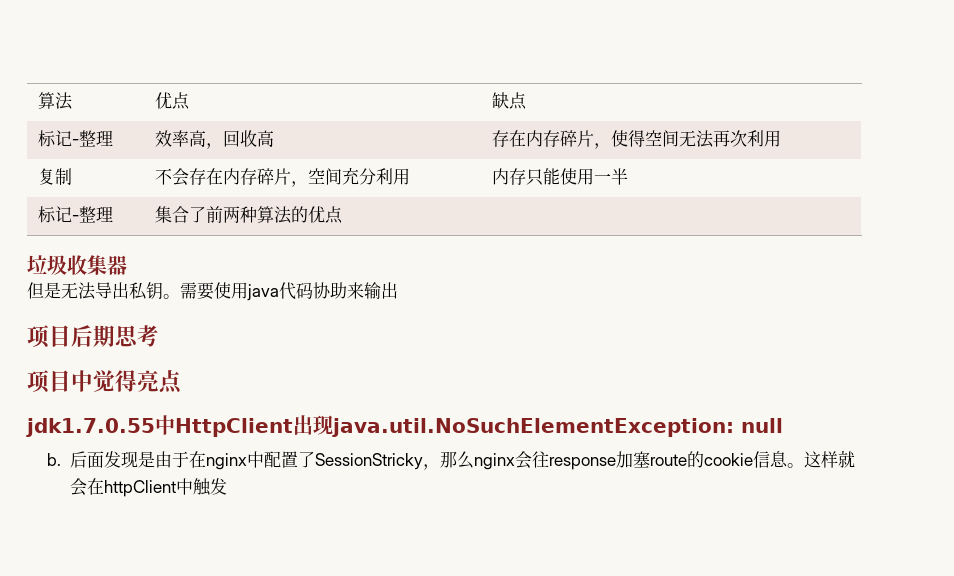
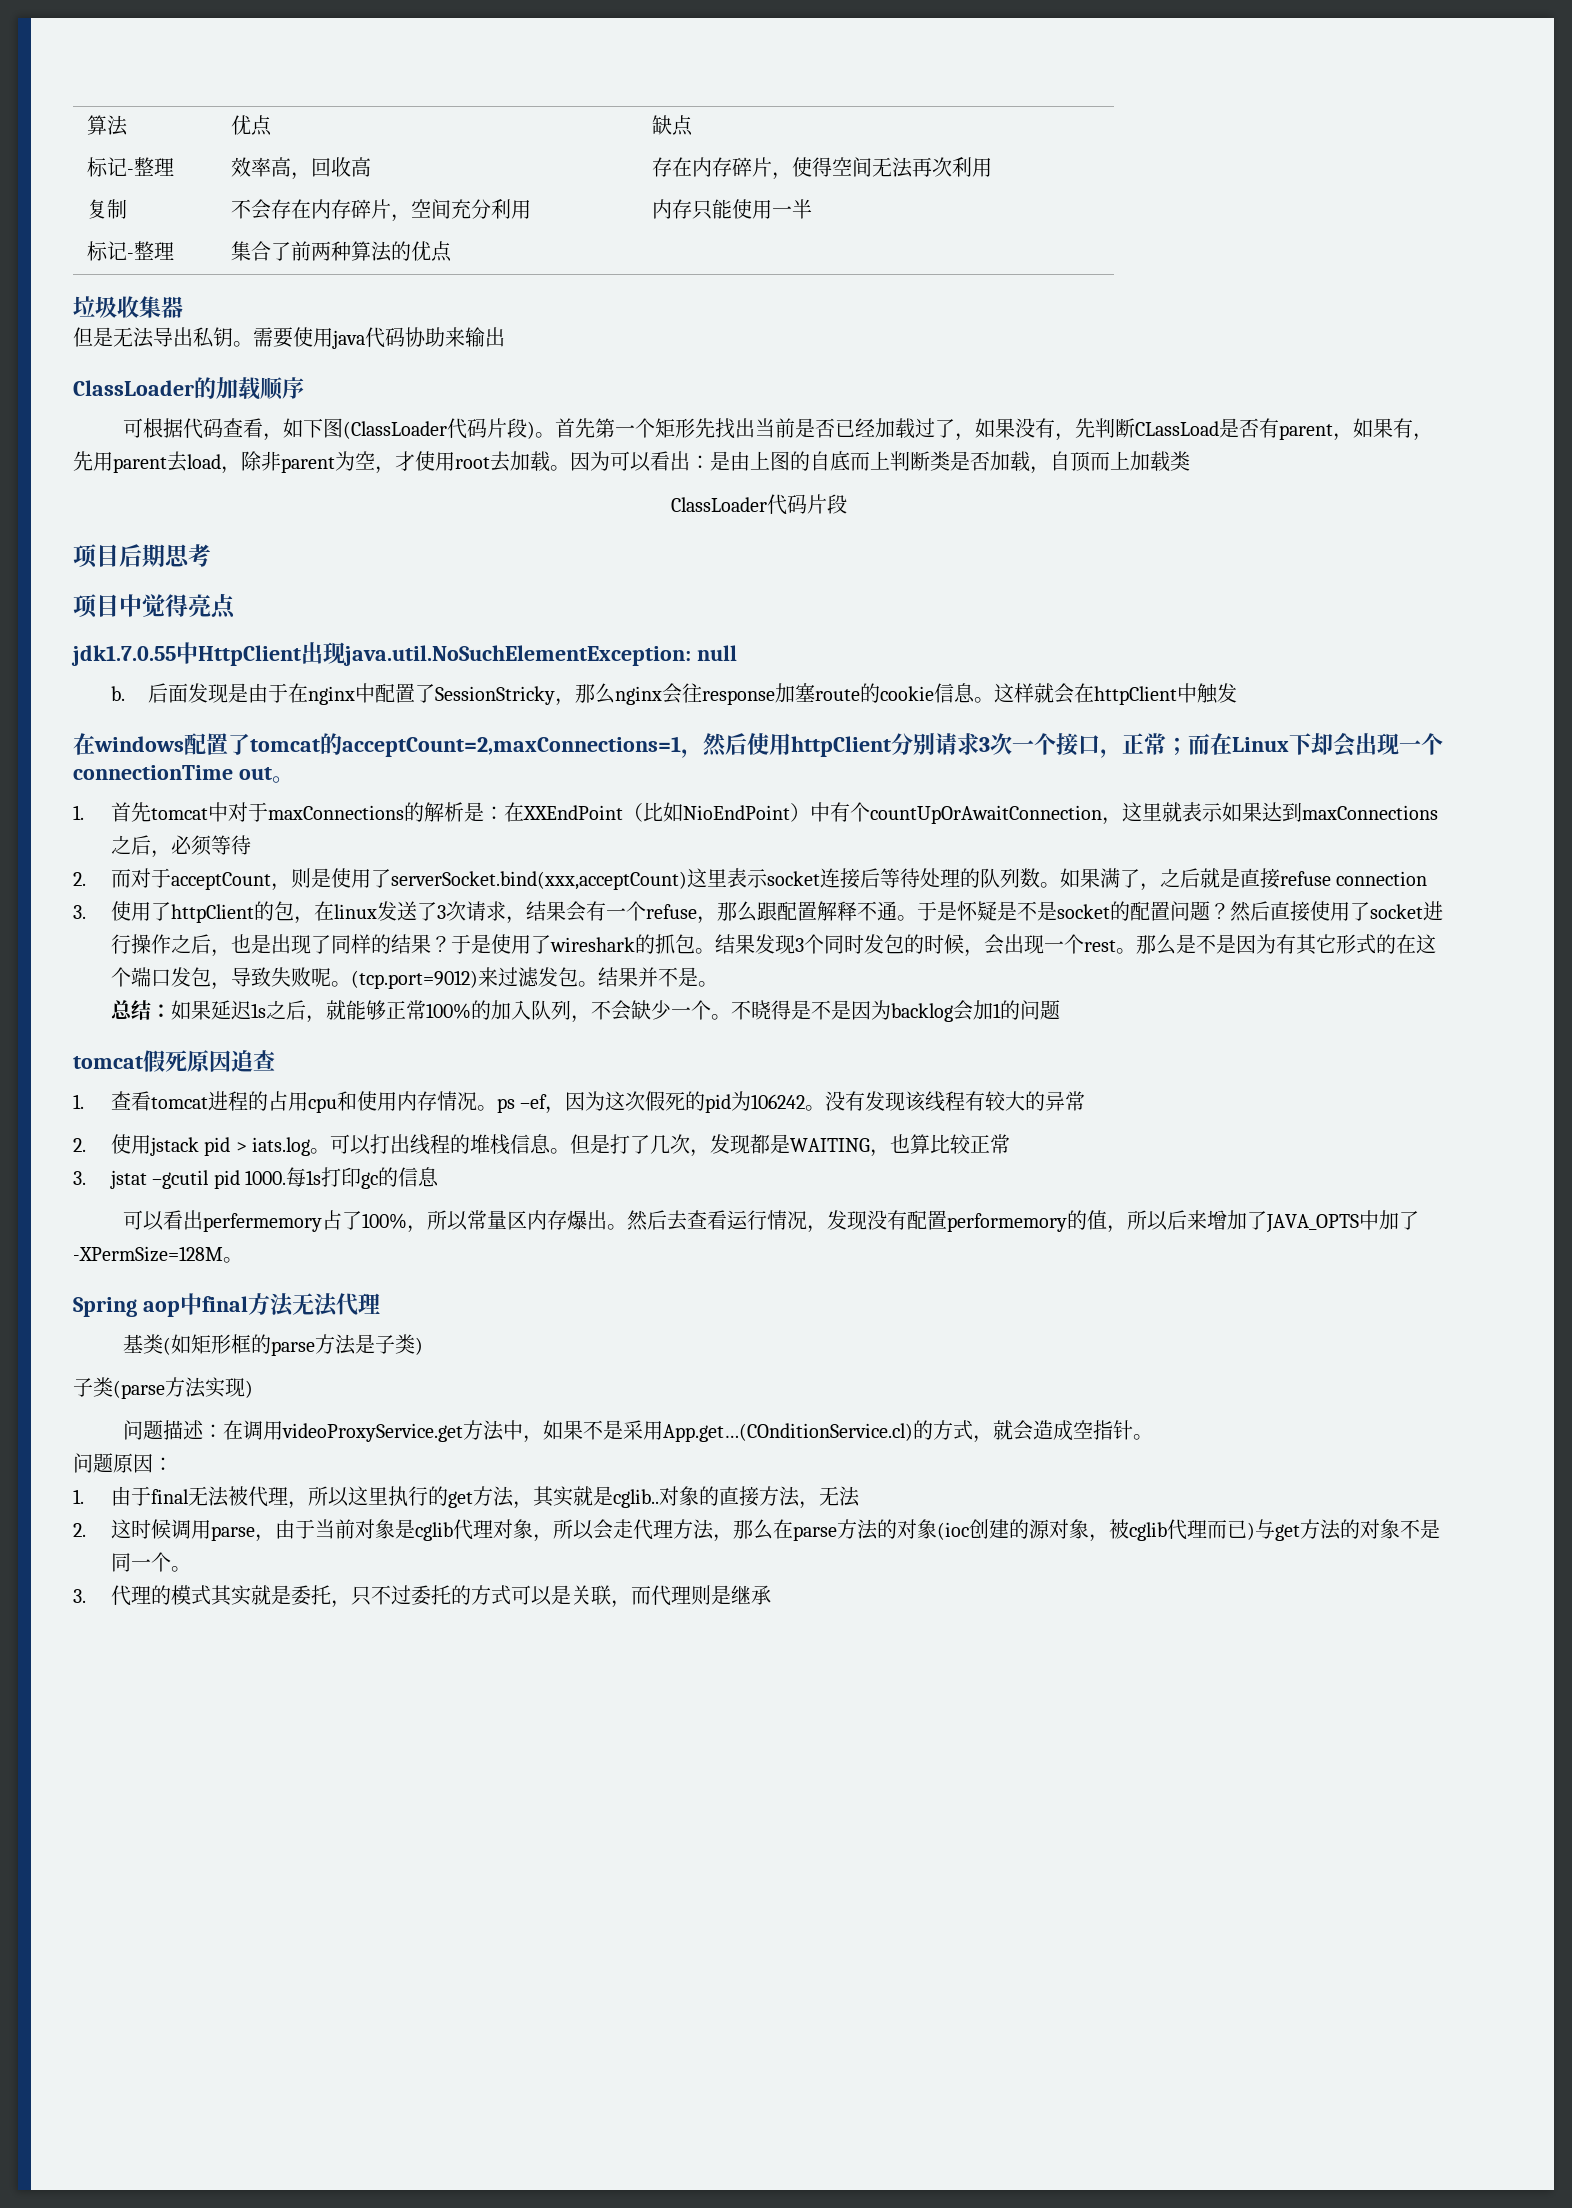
+ ClassLoader的加载顺序
+ 可根据代码查看，如下图(ClassLoader代码片段)。首先第一个矩形先找出当前是否已经加载过了，如果没有，先判断CLassLoad是否有parent，如果有，先用parent去load，除非parent为空，才使用root去加载。因为可以看出：是由上图的自底而上判断类是否加载，自顶而上加载类
+ ClassLoader代码片段
+ 在windows配置了tomcat的acceptCount=2,maxConnections=1，然后使用httpClient分别请求3次一个接口，正常；而在Linux下却会出现一个connectionTime out。
+ 1.首先tomcat中对于maxConnections的解析是：在XXEndPoint（比如NioEndPoint）中有个countUpOrAwaitConnection，这里就表示如果达到maxConnections之后，必须等待
+ 2.而对于acceptCount，则是使用了serverSocket.bind(xxx,acceptCount)这里表示socket连接后等待处理的队列数。如果满了，之后就是直接refuse connection
+ 3.使用了httpClient的包，在linux发送了3次请求，结果会有一个refuse，那么跟配置解释不通。于是怀疑是不是socket的配置问题？然后直接使用了socket进行操作之后，也是出现了同样的结果？于是使用了wireshark的抓包。结果发现3个同时发包的时候，会出现一个rest。那么是不是因为有其它形式的在这个端口发包，导致失败呢。(tcp.port=9012)来过滤发包。结果并不是。
+ 总结：如果延迟1s之后，就能够正常100%的加入队列，不会缺少一个。不晓得是不是因为backlog会加1的问题
+ tomcat假死原因追查
+ 1.查看tomcat进程的占用cpu和使用内存情况。ps –ef，因为这次假死的pid为106242。没有发现该线程有较大的异常
+ 2.使用jstack pid > iats.log。可以打出线程的堆栈信息。但是打了几次，发现都是WAITING，也算比较正常
+ 3. jstat –gcutil pid 1000.每1s打印gc的信息
+ 可以看出perfermemory占了100%，所以常量区内存爆出。然后去查看运行情况，发现没有配置performemory的值，所以后来增加了JAVA_OPTS中加了-XPermSize=128M。
+ Spring aop中final方法无法代理
+ 基类(如矩形框的parse方法是子类)
+ 子类(parse方法实现)
+ 问题描述：在调用videoProxyService.get方法中，如果不是采用App.get…(COnditionService.cl)的方式，就会造成空指针。
+ 问题原因：
+ 1.由于final无法被代理，所以这里执行的get方法，其实就是cglib..对象的直接方法，无法
+ 2.这时候调用parse，由于当前对象是cglib代理对象，所以会走代理方法，那么在parse方法的对象(ioc创建的源对象，被cglib代理而已)与get方法的对象不是同一个。
+ 3.代理的模式其实就是委托，只不过委托的方式可以是关联，而代理则是继承

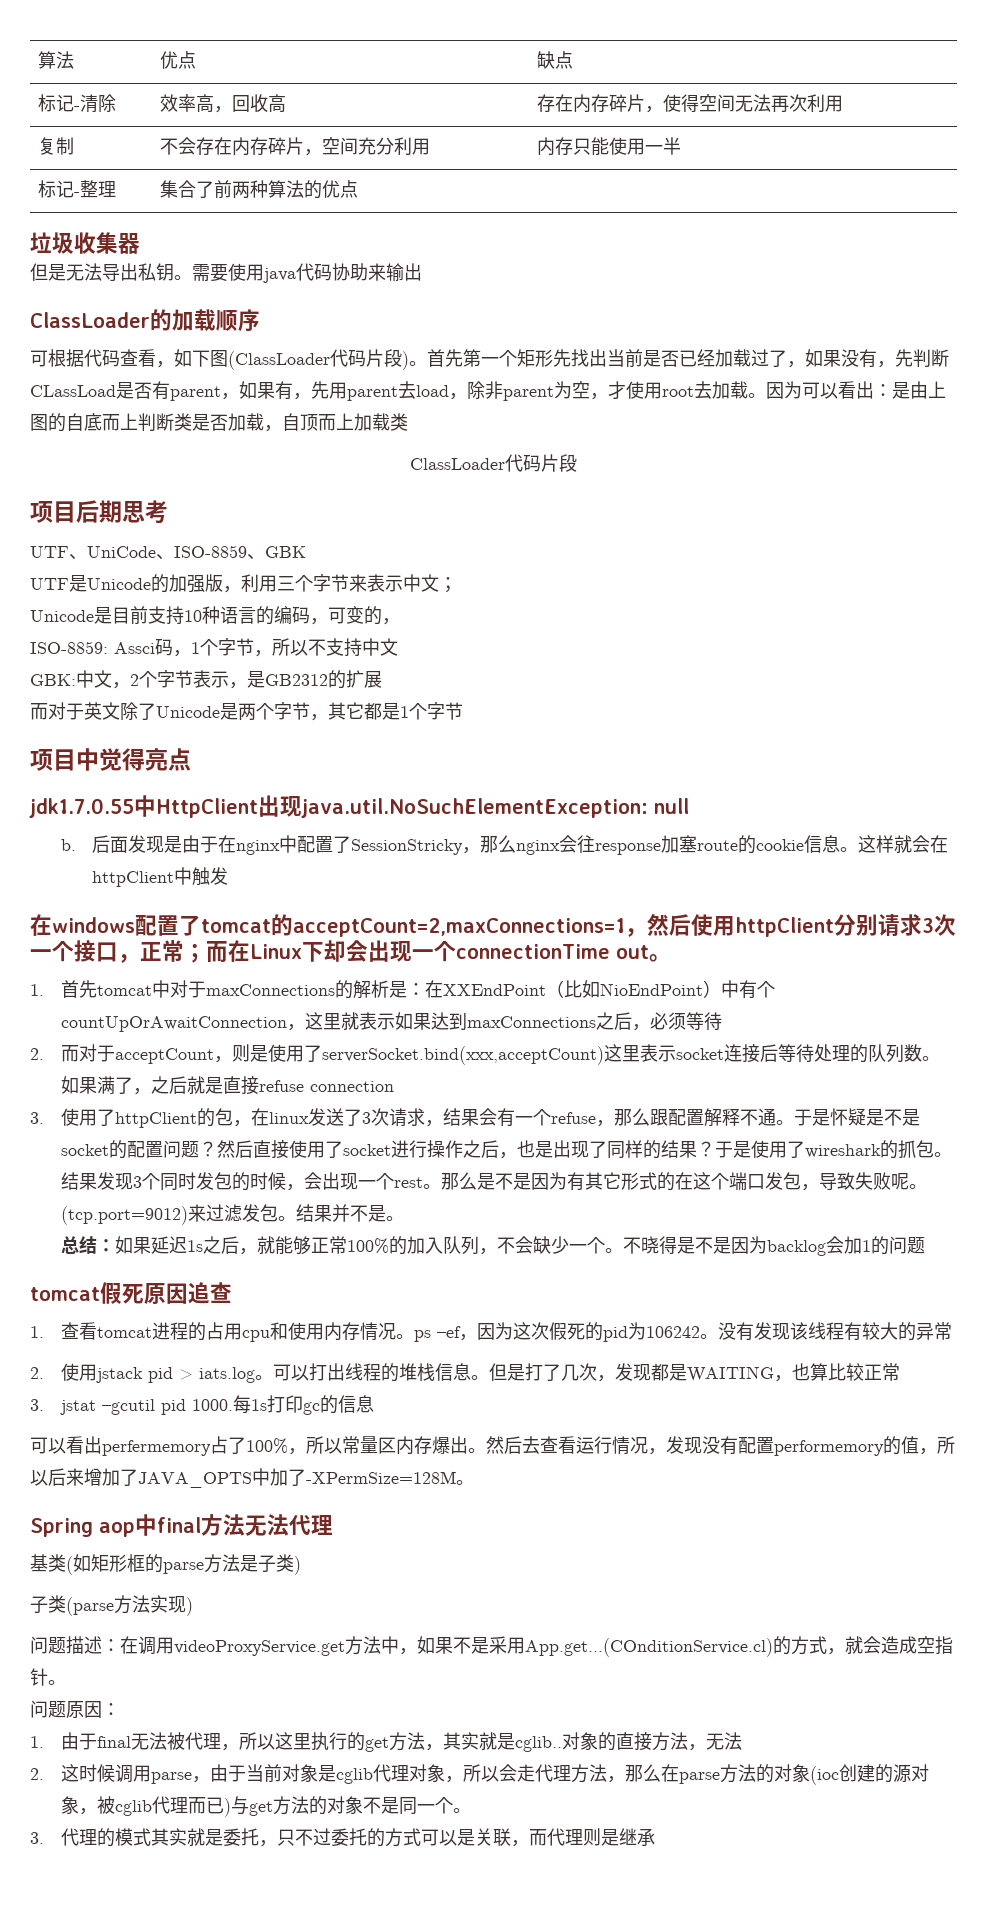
- 标记-整理 | 效率高，回收高 | 存在内存碎片，使得空间无法再次利用
+ 标记-清除 | 效率高，回收高 | 存在内存碎片，使得空间无法再次利用
+ UTF、UniCode、ISO-8859、GBK
+ UTF是Unicode的加强版，利用三个字节来表示中文；
+ Unicode是目前支持10种语言的编码，可变的，
+ ISO-8859: Assci码，1个字节，所以不支持中文
+ GBK:中文，2个字节表示，是GB2312的扩展
+ 而对于英文除了Unicode是两个字节，其它都是1个字节

